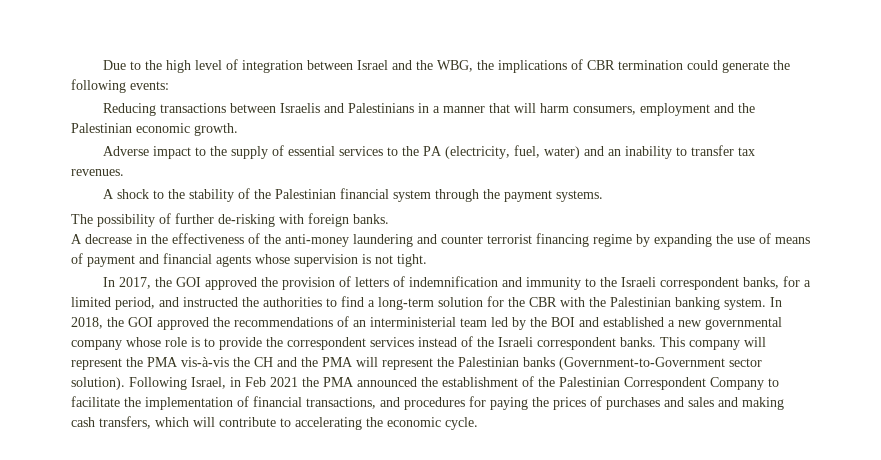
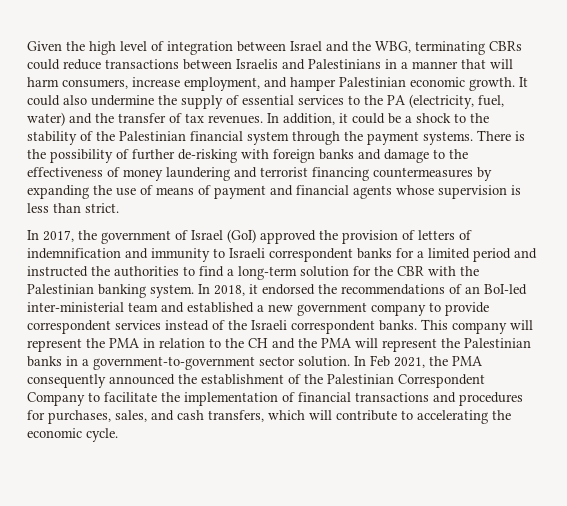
- Due to the high level of integration between Israel and the WBG, the implications of CBR termination could generate the following events:
- Reducing transactions between Israelis and Palestinians in a manner that will harm consumers, employment and the Palestinian economic growth.
- Adverse impact to the supply of essential services to the PA (electricity, fuel, water) and an inability to transfer tax revenues.
- A shock to the stability of the Palestinian financial system through the payment systems.
- The possibility of further de-risking with foreign banks.
- A decrease in the effectiveness of the anti-money laundering and counter terrorist financing regime by expanding the use of means of payment and financial agents whose supervision is not tight.
+ Given the high level of integration between Israel and the WBG, terminating CBRs could reduce transactions between Israelis and Palestinians in a manner that will harm consumers, increase employment, and hamper Palestinian economic growth. It could also undermine the supply of essential services to the PA (electricity, fuel, water) and the transfer of tax revenues. In addition, it could be a shock to the stability of the Palestinian financial system through the payment systems. There is the possibility of further de-risking with foreign banks and damage to the effectiveness of money laundering and terrorist financing countermeasures by expanding the use of means of payment and financial agents whose supervision is less than strict.
- In 2017, the GOI approved the provision of letters of indemnification and immunity to the Israeli correspondent banks, for a limited period, and instructed the authorities to find a long-term solution for the CBR with the Palestinian banking system.
+ In 2017, the government of Israel (GoI) approved the provision of letters of indemnification and immunity to Israeli correspondent banks for a limited period and instructed the authorities to find a long-term solution for the CBR with the Palestinian banking system.
- In 2018, the GOI approved the recommendations of an interministerial team led by the BOI and established a new governmental company whose role is to provide the correspondent services instead of the Israeli correspondent banks.
+ In 2018, it endorsed the recommendations of an BoI-led inter-ministerial team and established a new government company to provide correspondent services instead of the Israeli correspondent banks.
- This company will represent the PMA vis-à-vis the CH and the PMA will represent the Palestinian banks (Government-to-Government sector solution). Following Israel, in Feb 2021 the PMA announced the establishment of the Palestinian Correspondent Company to facilitate the implementation of financial transactions, and procedures for paying the prices of purchases and sales and making cash transfers, which will contribute to accelerating the economic cycle.
+ This company will represent the PMA in relation to the CH and the PMA will represent the Palestinian banks in a government-to-government sector solution. In Feb 2021, the PMA consequently announced the establishment of the Palestinian Correspondent Company to facilitate the implementation of financial transactions and procedures for purchases, sales, and cash transfers, which will contribute to accelerating the economic cycle.

